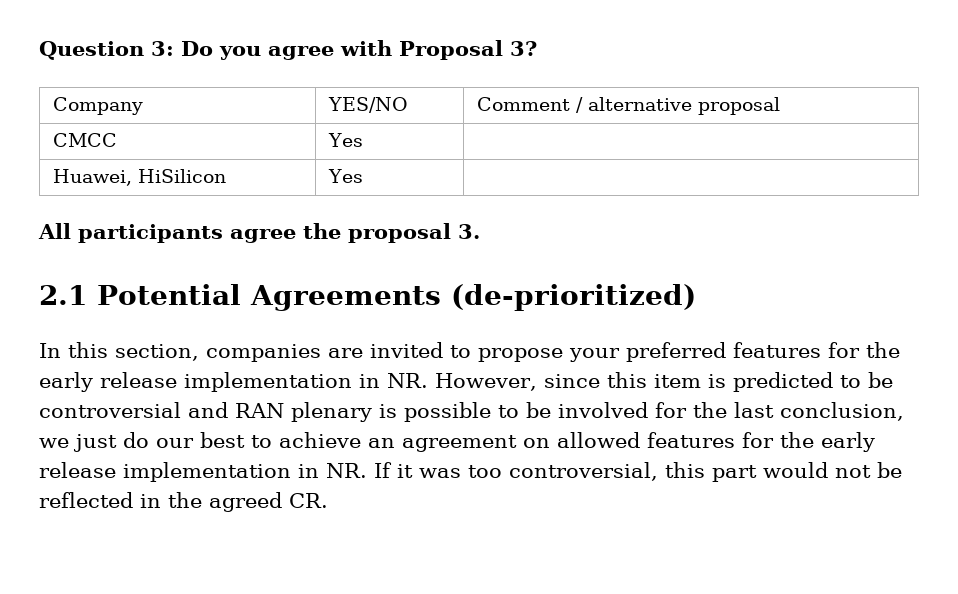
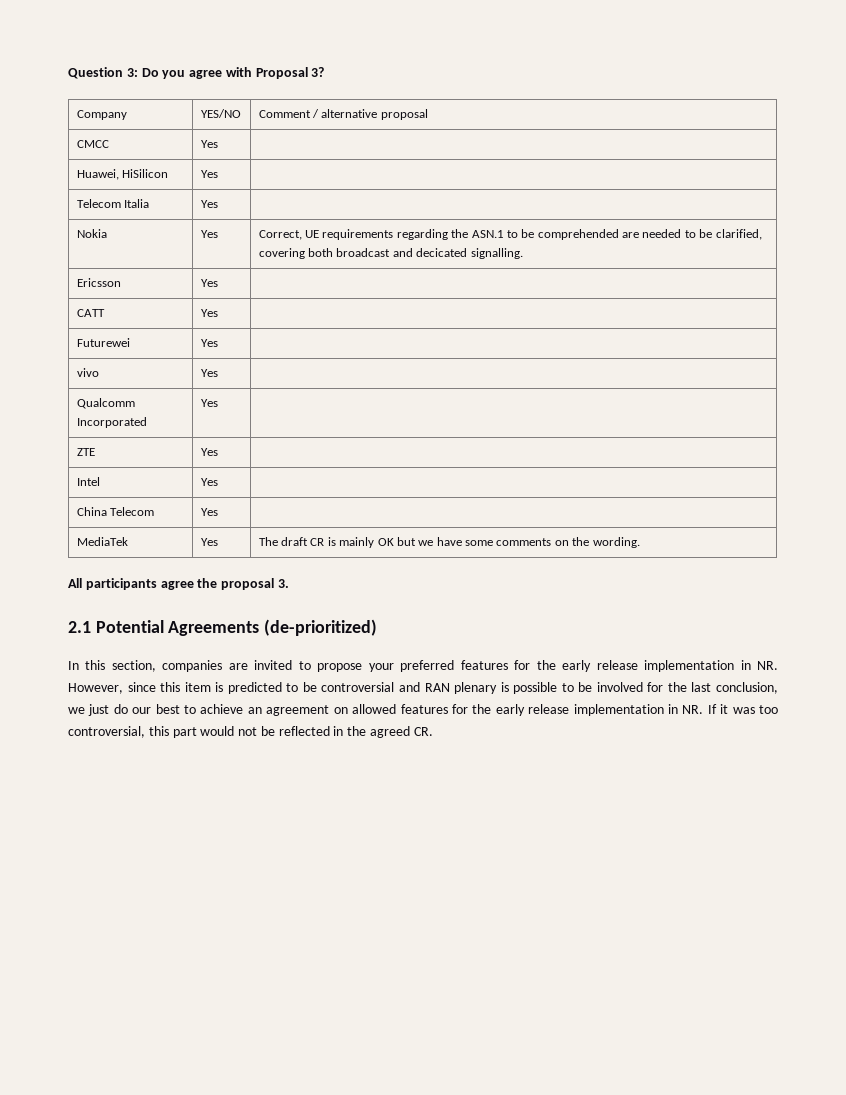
+ Telecom Italia | Yes |
+ Nokia | Yes | Correct, UE requirements regarding the ASN.1 to be comprehended are needed to be clarified, covering both broadcast and decicated signalling.
+ Ericsson | Yes |
+ CATT | Yes |
+ Futurewei | Yes |
+ vivo | Yes |
+ Qualcomm Incorporated | Yes |
+ ZTE | Yes |
+ Intel | Yes |
+ China Telecom | Yes |
+ MediaTek | Yes | The draft CR is mainly OK but we have some comments on the wording.

